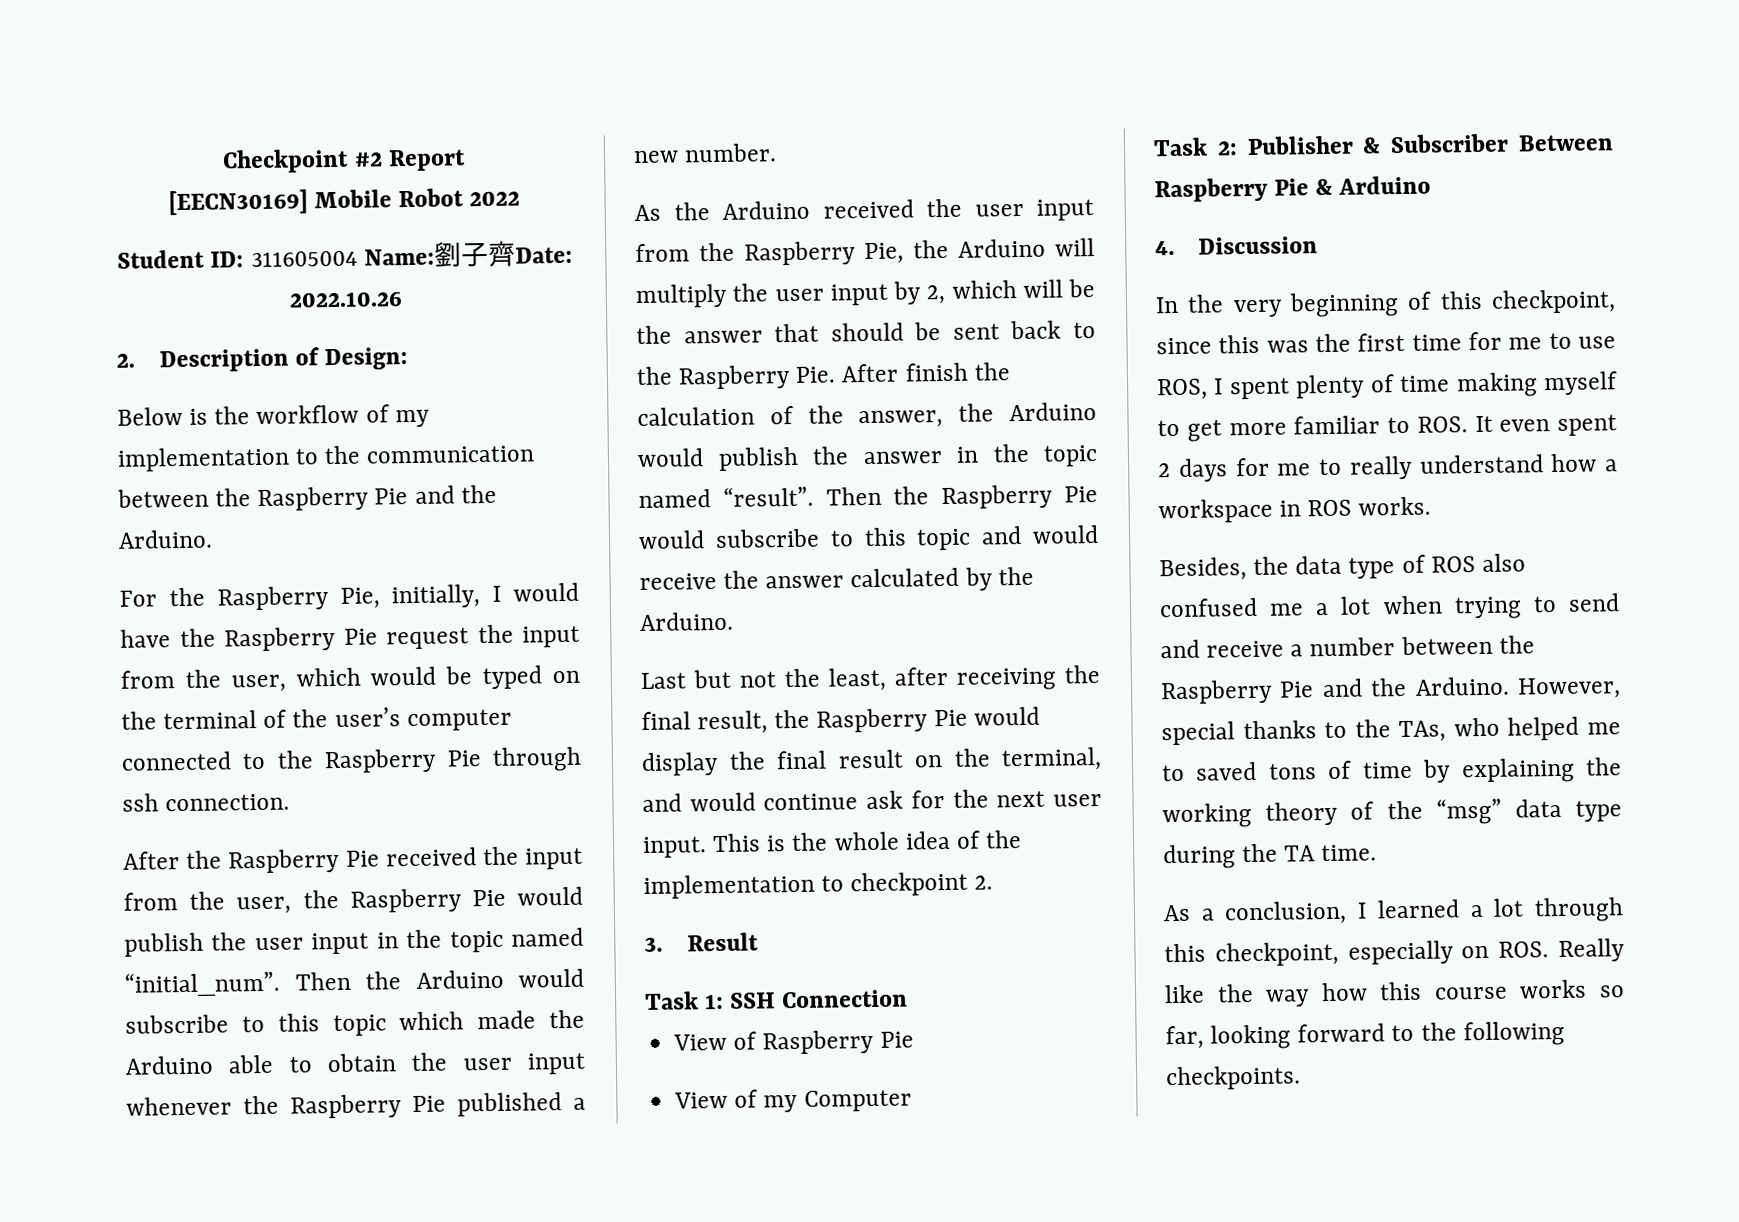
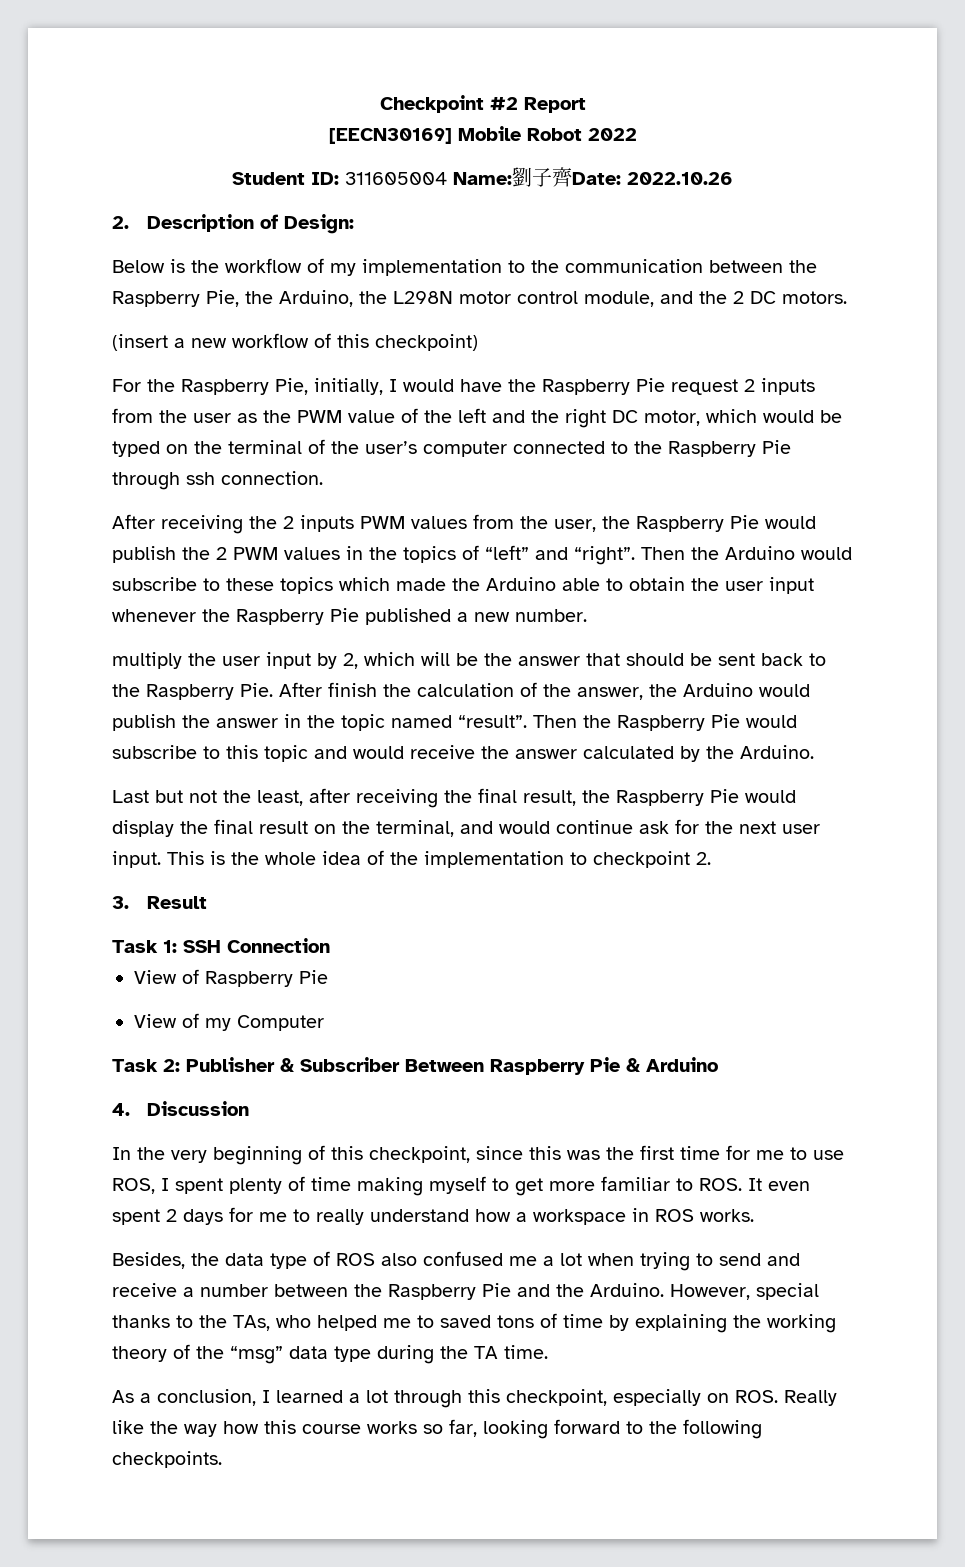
- Below is the workflow of my implementation to the communication between the Raspberry Pie and the Arduino.
+ Below is the workflow of my implementation to the communication between the Raspberry Pie, the Arduino, the L298N motor control module, and the 2 DC motors.
+ (insert a new workflow of this checkpoint)
- For the Raspberry Pie, initially, I would have the Raspberry Pie request the input from the user, which would be typed on the terminal of the user’s computer connected to the Raspberry Pie through ssh connection.
+ For the Raspberry Pie, initially, I would have the Raspberry Pie request 2 inputs from the user as the PWM value of the left and the right DC motor, which would be typed on the terminal of the user’s computer connected to the Raspberry Pie through ssh connection.
- After the Raspberry Pie received the input from the user, the Raspberry Pie would publish the user input in the topic named “initial_num”.
+ After receiving the 2 inputs PWM values from the user, the Raspberry Pie would publish the 2 PWM values in the topics of “left” and “right”.
- Then the Arduino would subscribe to this topic which made the Arduino able to obtain the user input whenever the Raspberry Pie published a new number.
+ Then the Arduino would subscribe to these topics which made the Arduino able to obtain the user input whenever the Raspberry Pie published a new number.
- As the Arduino received the user input from the Raspberry Pie, the Arduino will multiply the user input by 2, which will be the answer that should be sent back to the Raspberry Pie. After finish the calculation of the answer, the Arduino would publish the answer in the topic named “result”.
+ multiply the user input by 2, which will be the answer that should be sent back to the Raspberry Pie. After finish the calculation of the answer, the Arduino would publish the answer in the topic named “result”.

